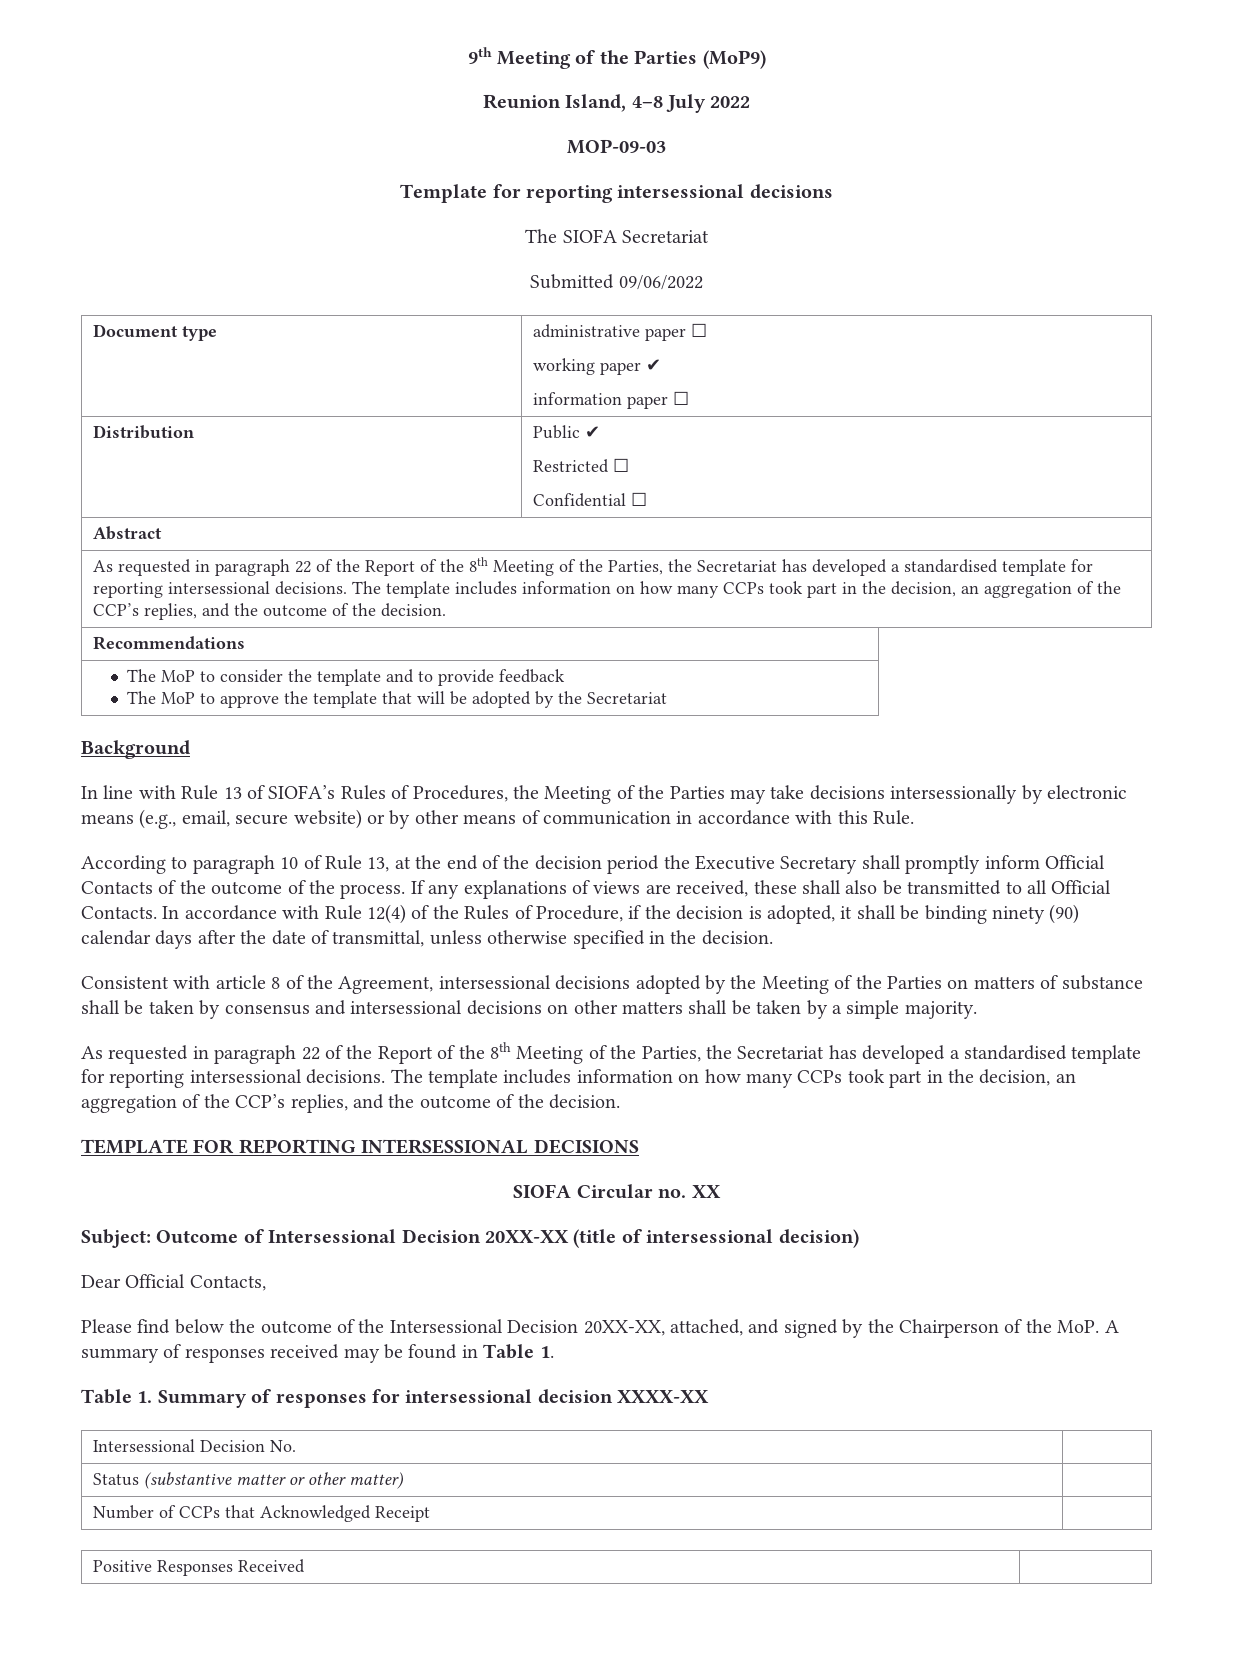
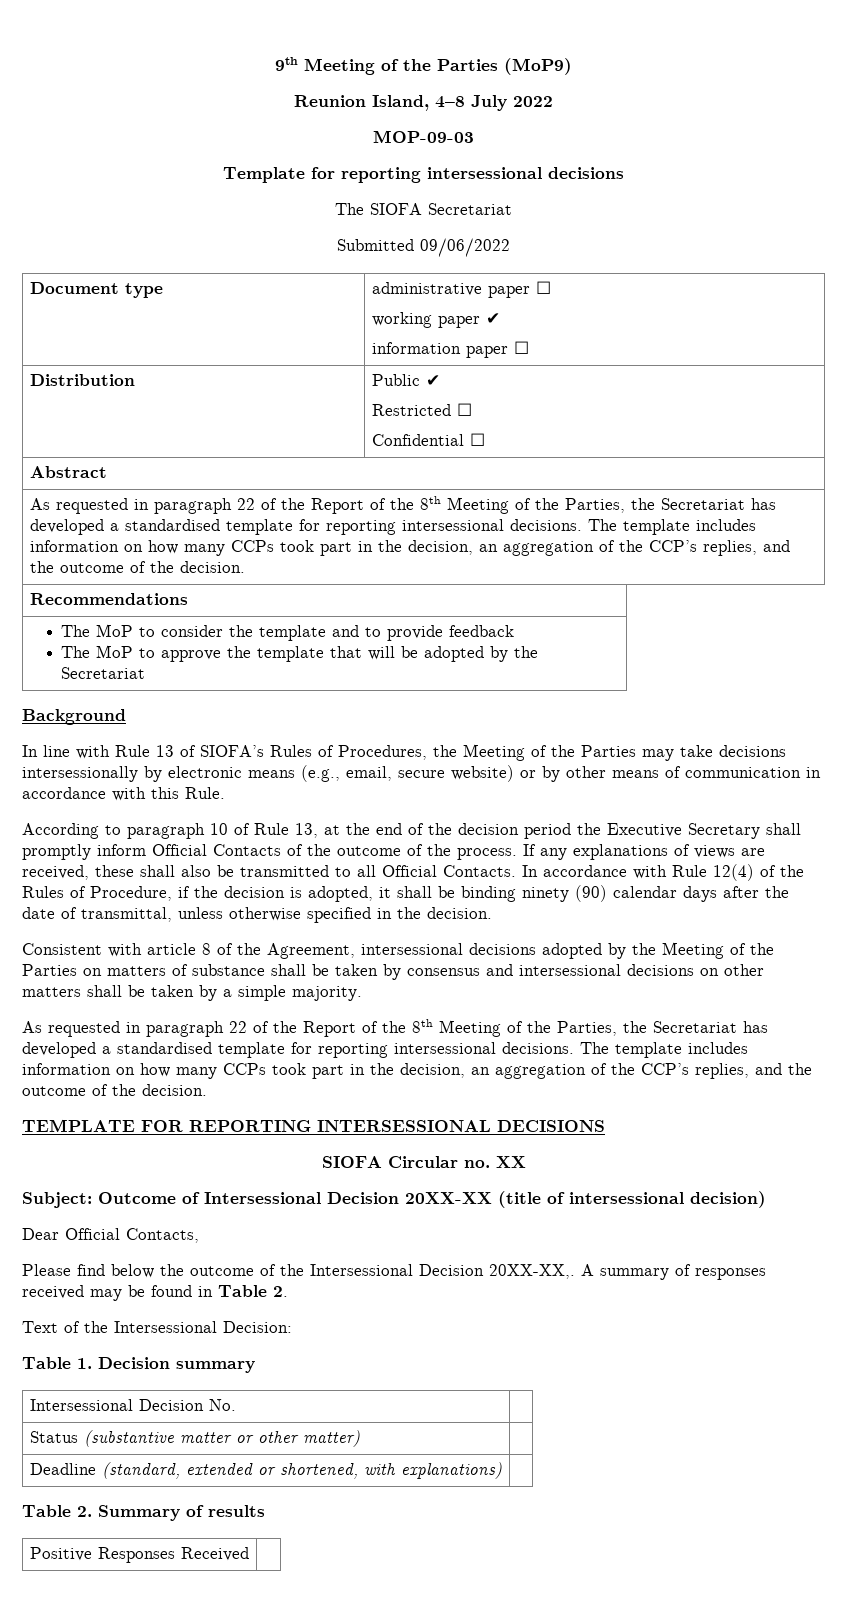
- Please find below the outcome of the Intersessional Decision 20XX-XX, attached, and signed by the Chairperson of the MoP. A summary of responses received may be found in Table 1.
- Table 1. Summary of responses for intersessional decision XXXX-XX
+ Please find below the outcome of the Intersessional Decision 20XX-XX,. A summary of responses received may be found in Table 2.
+ Text of the Intersessional Decision:
+ Table 1. Decision summary
- Number of CCPs that Acknowledged Receipt |
+ Deadline (standard, extended or shortened, with explanations) |
+ Table 2. Summary of results

